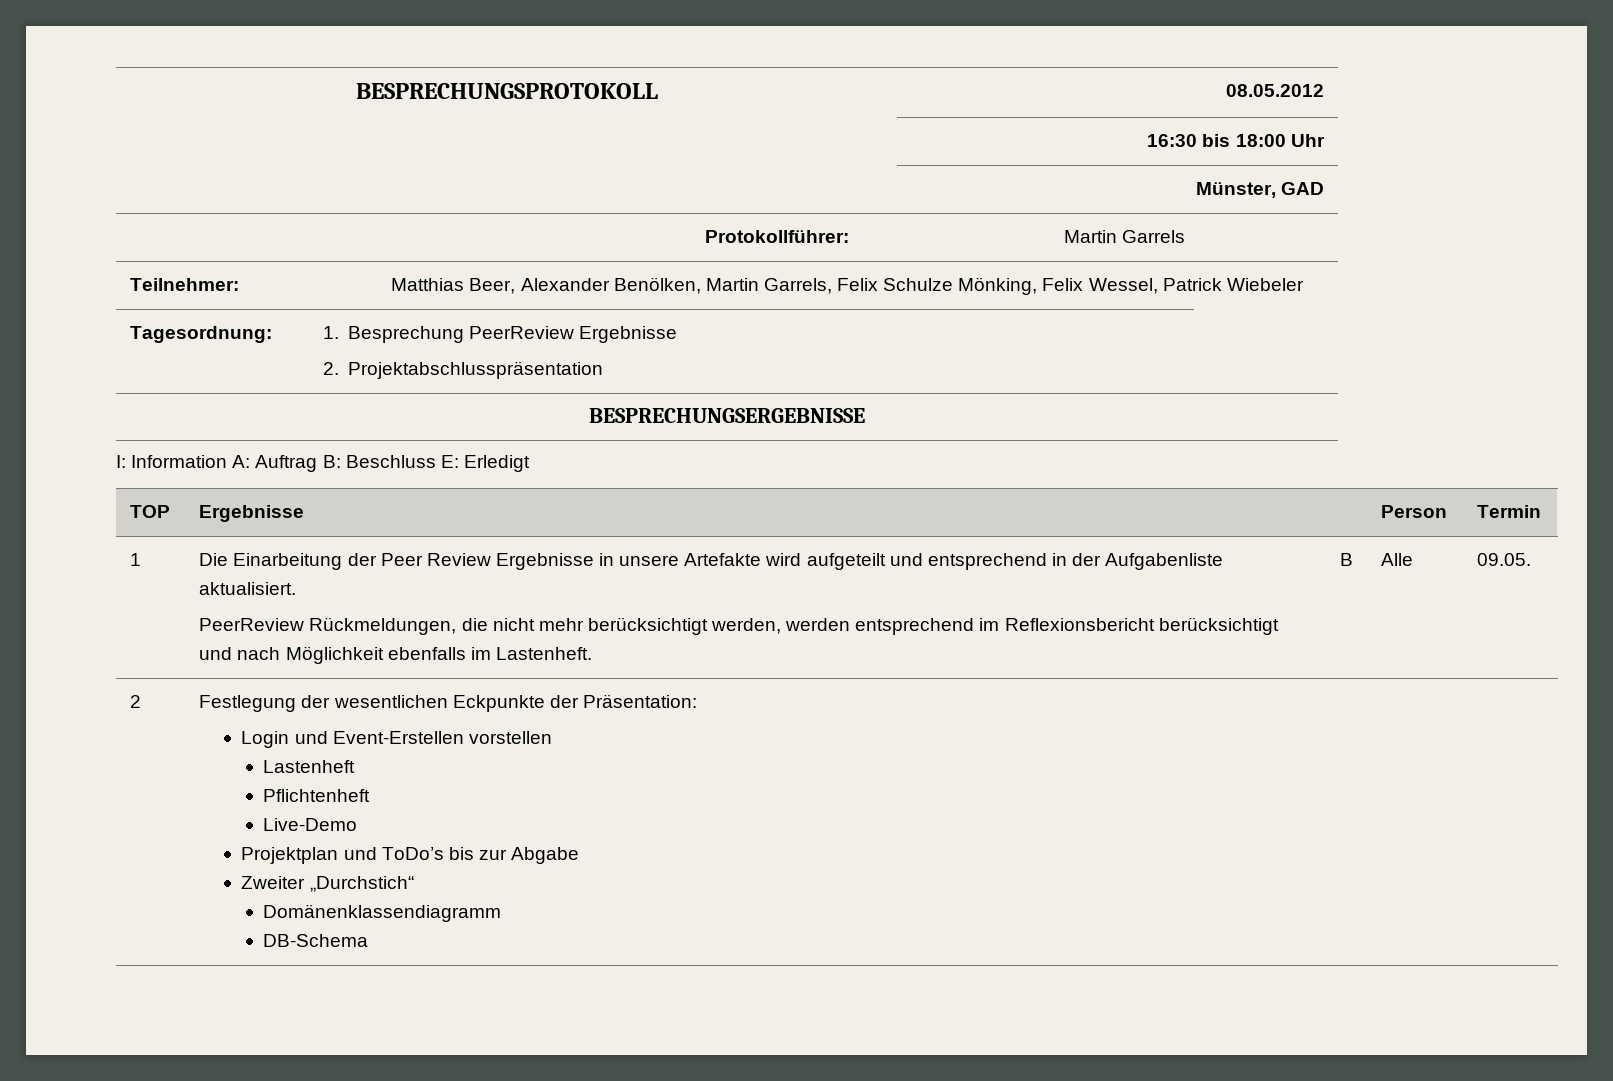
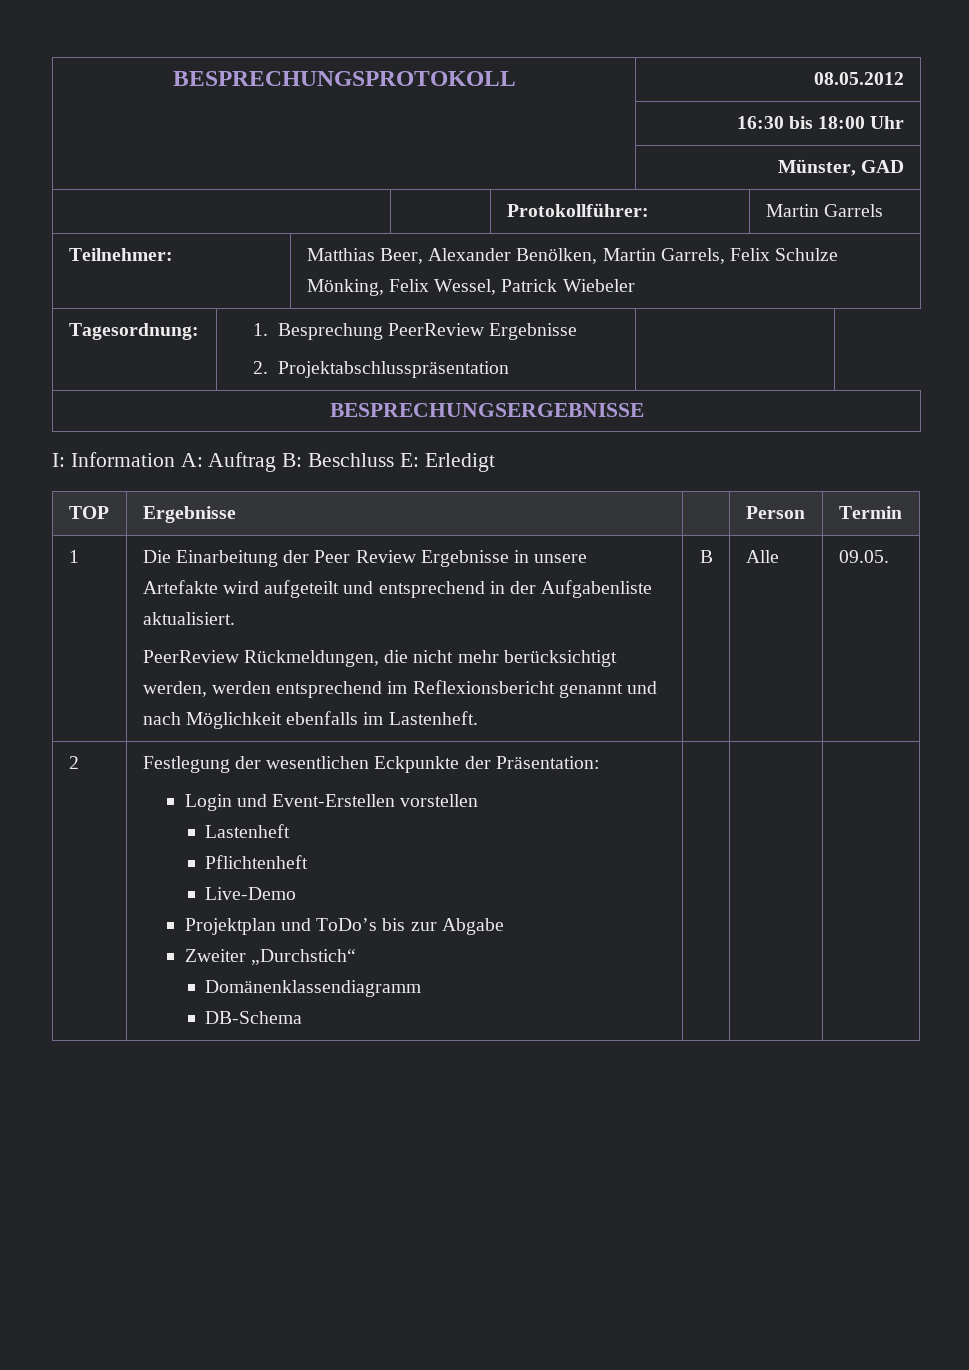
  1 | Die Einarbeitung der Peer Review Ergebnisse in unsere Artefakte wird aufgeteilt und entsprechend in der Aufgabenliste aktualisiert.
- PeerReview Rückmeldungen, die nicht mehr berücksichtigt werden, werden entsprechend im Reflexionsbericht berücksichtigt und nach Möglichkeit ebenfalls im Lastenheft. | B | Alle | 09.05.
+ PeerReview Rückmeldungen, die nicht mehr berücksichtigt werden, werden entsprechend im Reflexionsbericht genannt und nach Möglichkeit ebenfalls im Lastenheft. | B | Alle | 09.05.

